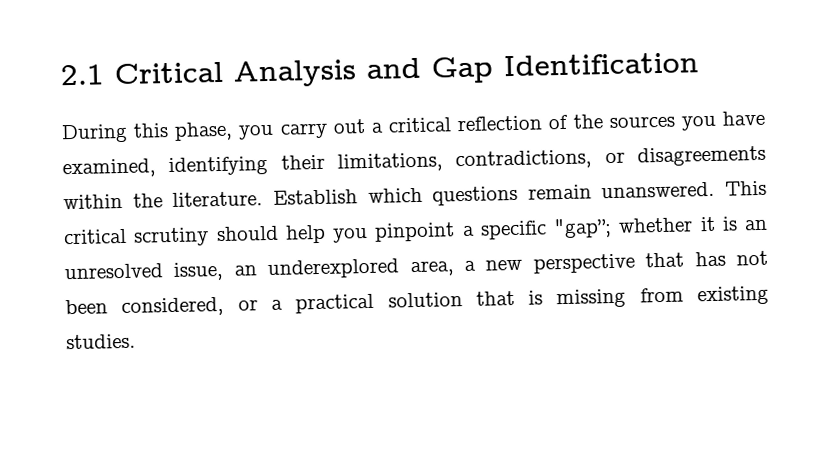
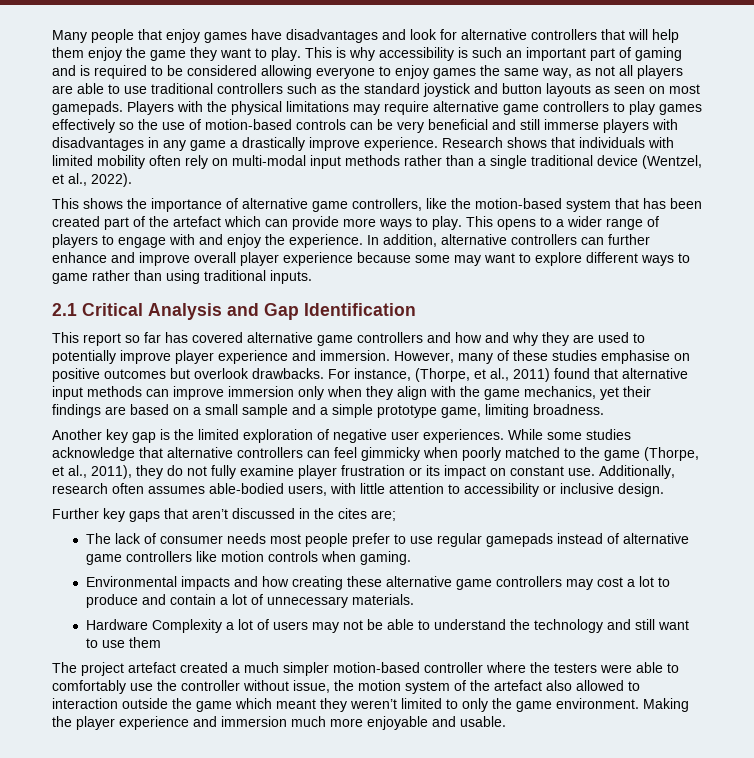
+ Many people that enjoy games have disadvantages and look for alternative controllers that will help them enjoy the game they want to play. This is why accessibility is such an important part of gaming and is required to be considered allowing everyone to enjoy games the same way, as not all players are able to use traditional controllers such as the standard joystick and button layouts as seen on most gamepads. Players with the physical limitations may require alternative game controllers to play games effectively so the use of motion-based controls can be very beneficial and still immerse players with disadvantages in any game a drastically improve experience. Research shows that individuals with limited mobility often rely on multi-modal input methods rather than a single traditional device (Wentzel, et al., 2022).
+ This shows the importance of alternative game controllers, like the motion-based system that has been created part of the artefact which can provide more ways to play. This opens to a wider range of players to engage with and enjoy the experience. In addition, alternative controllers can further enhance and improve overall player experience because some may want to explore different ways to game rather than using traditional inputs.
- During this phase, you carry out a critical reflection of the sources you have examined, identifying their limitations, contradictions, or disagreements within the literature. Establish which questions remain unanswered. This critical scrutiny should help you pinpoint a specific "gap”; whether it is an unresolved issue, an underexplored area, a new perspective that has not been considered, or a practical solution that is missing from existing studies.
+ This report so far has covered alternative game controllers and how and why they are used to potentially improve player experience and immersion. However, many of these studies emphasise on positive outcomes but overlook drawbacks. For instance, (Thorpe, et al., 2011) found that alternative input methods can improve immersion only when they align with the game mechanics, yet their findings are based on a small sample and a simple prototype game, limiting broadness.
+ Another key gap is the limited exploration of negative user experiences. While some studies acknowledge that alternative controllers can feel gimmicky when poorly matched to the game (Thorpe, et al., 2011), they do not fully examine player frustration or its impact on constant use. Additionally, research often assumes able-bodied users, with little attention to accessibility or inclusive design.
+ Further key gaps that aren’t discussed in the cites are;
+ The lack of consumer needs most people prefer to use regular gamepads instead of alternative game controllers like motion controls when gaming.
+ Environmental impacts and how creating these alternative game controllers may cost a lot to produce and contain a lot of unnecessary materials.
+ Hardware Complexity a lot of users may not be able to understand the technology and still want to use them
+ The project artefact created a much simpler motion-based controller where the testers were able to comfortably use the controller without issue, the motion system of the artefact also allowed to interaction outside the game which meant they weren’t limited to only the game environment. Making the player experience and immersion much more enjoyable and usable.

